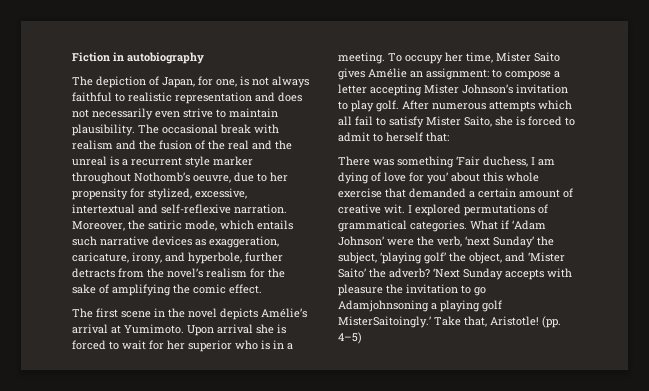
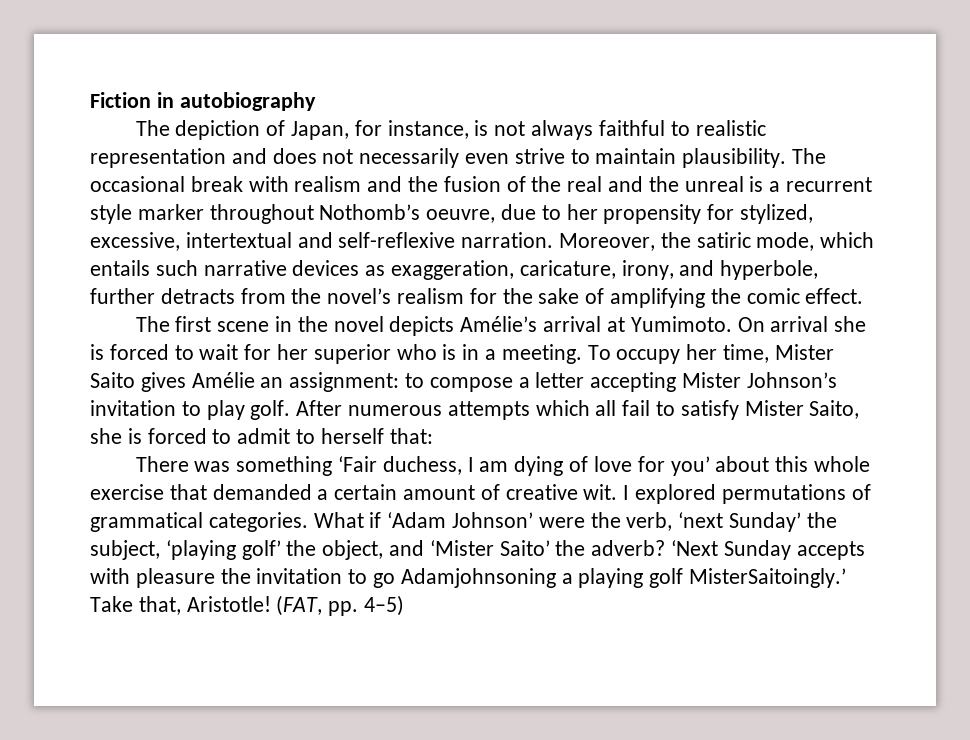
- The depiction of Japan, for one, is not always faithful to realistic representation and does not necessarily even strive to maintain plausibility.
+ The depiction of Japan, for instance, is not always faithful to realistic representation and does not necessarily even strive to maintain plausibility.
- Upon arrival she is forced to wait for her superior who is in a meeting.
+ On arrival she is forced to wait for her superior who is in a meeting.
- (pp. 4–5)
+ (FAT, pp. 4–5)

